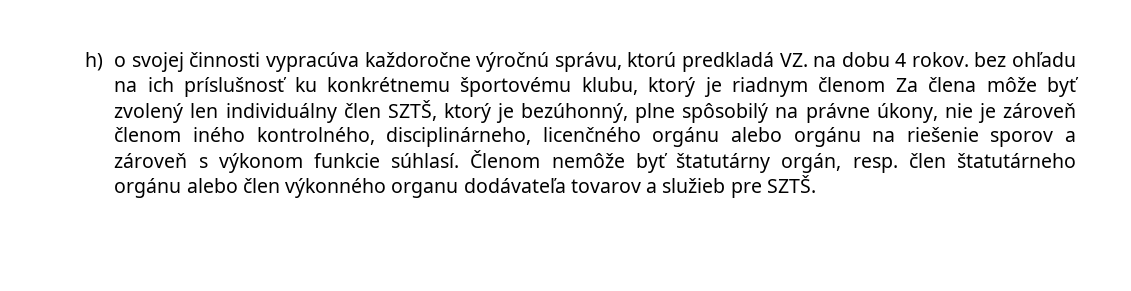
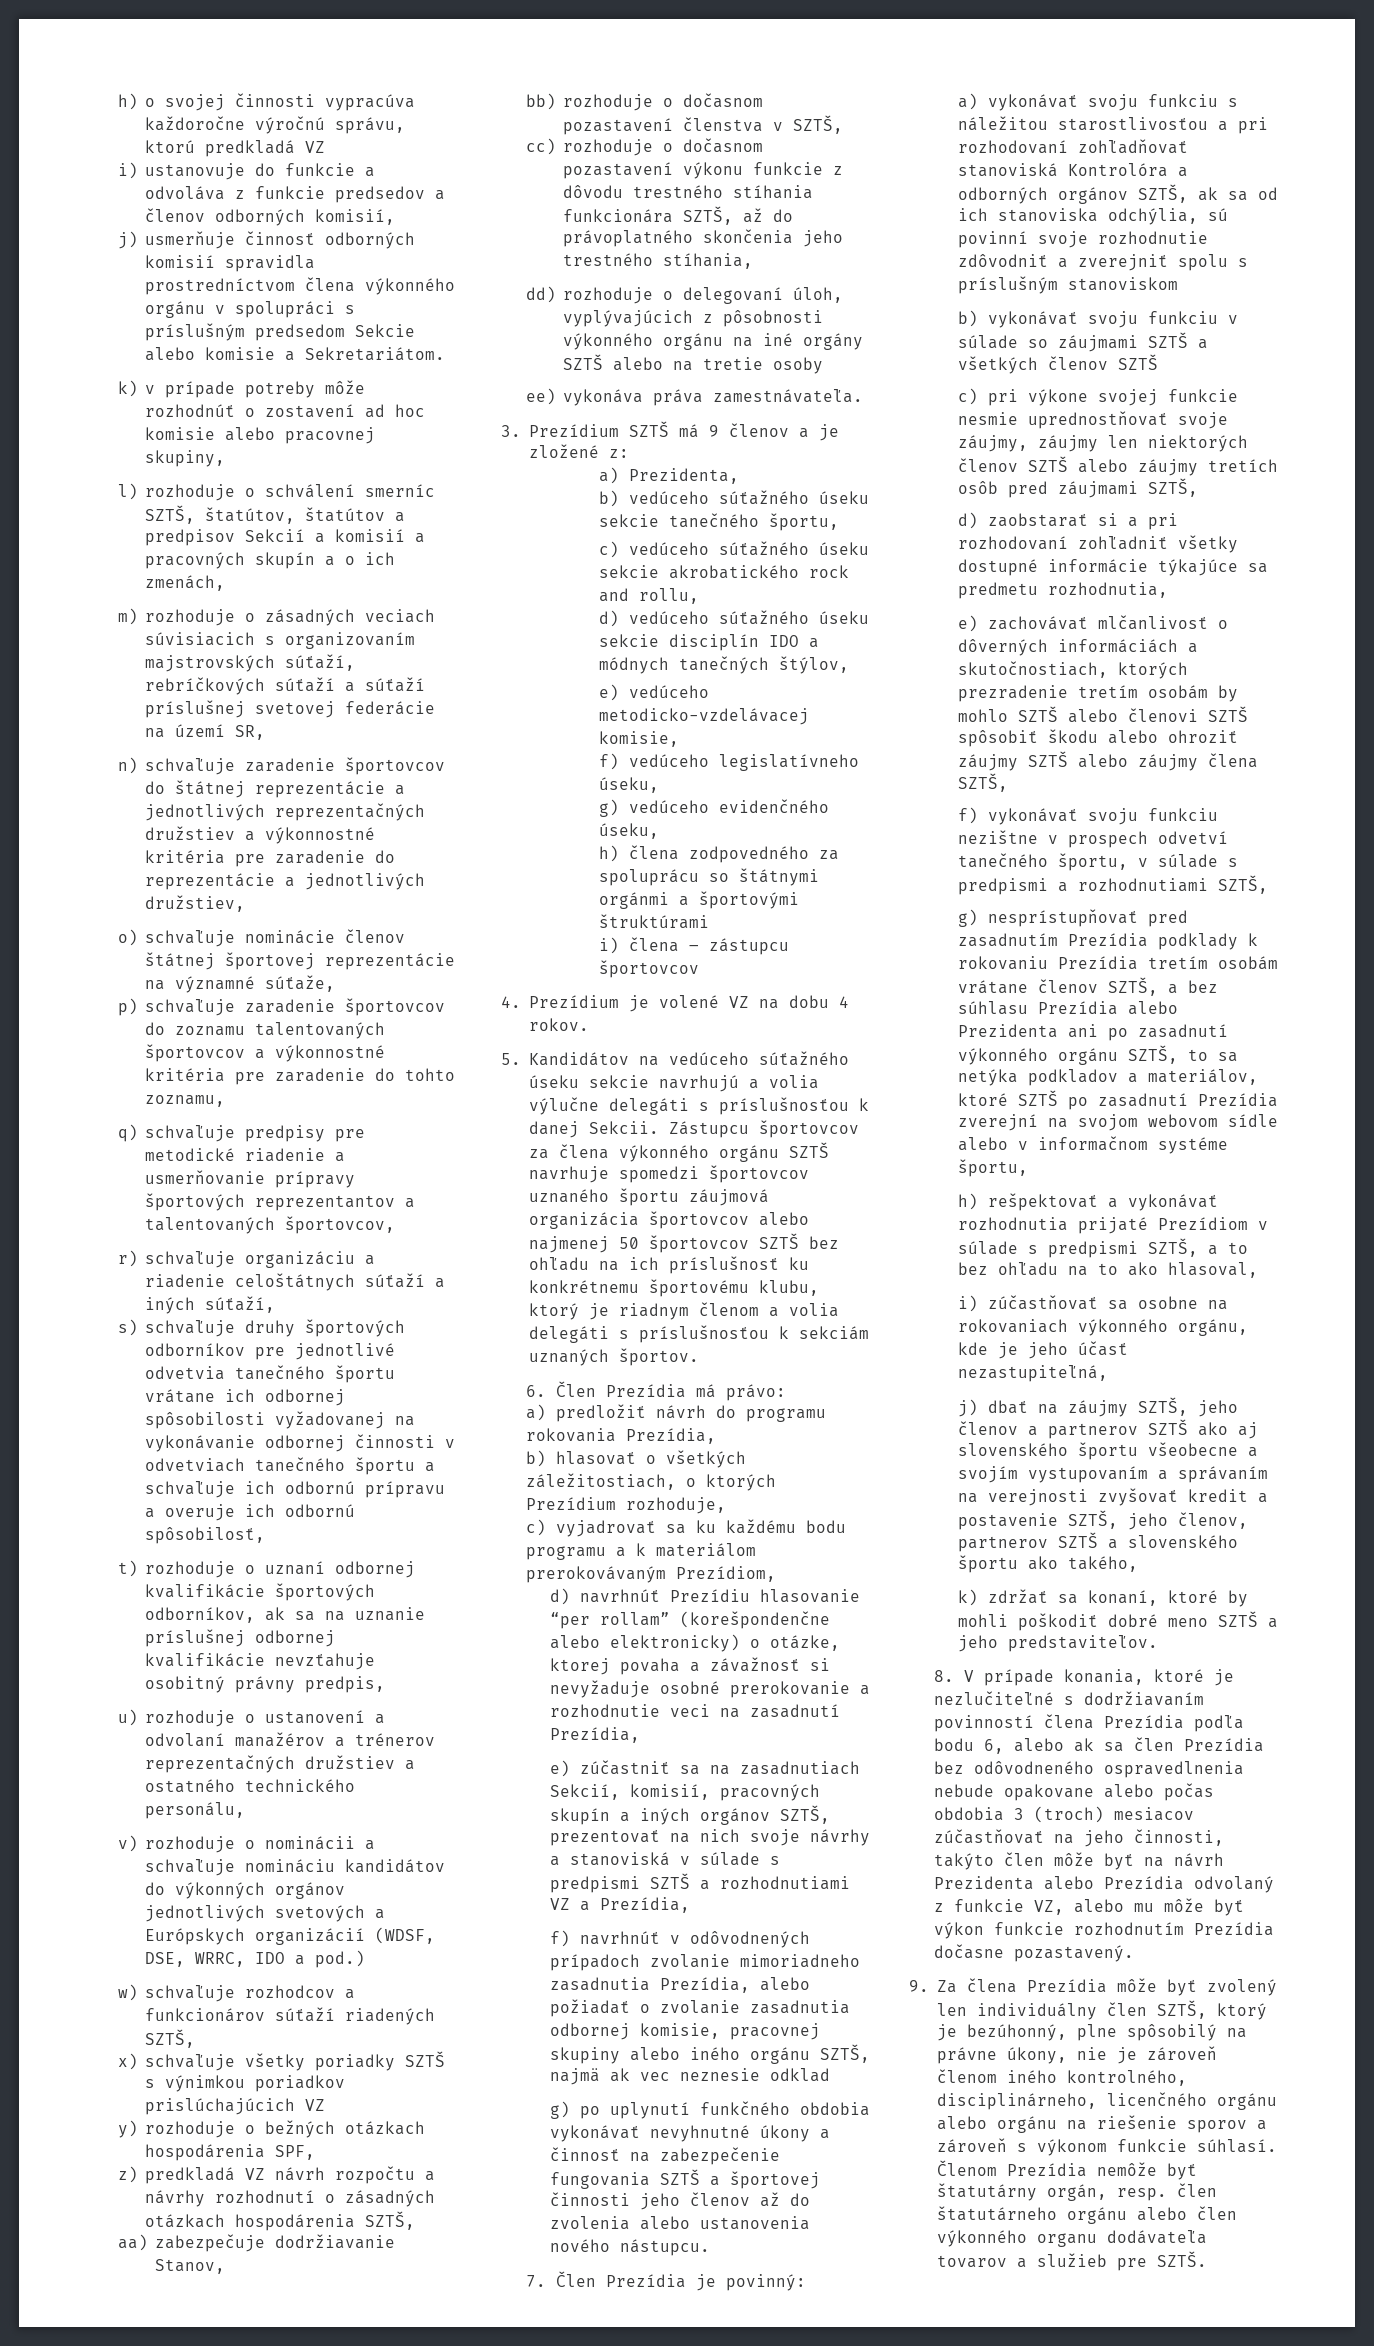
- h) o svojej činnosti vypracúva každoročne výročnú správu, ktorú predkladá VZ. na dobu 4 rokov. bez ohľadu na ich príslušnosť ku konkrétnemu športovému klubu, ktorý je riadnym členom Za člena môže byť zvolený len individuálny člen SZTŠ, ktorý je bezúhonný, plne spôsobilý na právne úkony, nie je zároveň členom iného kontrolného, disciplinárneho, licenčného orgánu alebo orgánu na riešenie sporov a zároveň s výkonom funkcie súhlasí.
+ h) o svojej činnosti vypracúva každoročne výročnú správu, ktorú predkladá VZ
+ i) ustanovuje do funkcie a odvoláva z funkcie predsedov a členov odborných komisií,
+ j) usmerňuje činnosť odborných komisií spravidla prostredníctvom člena výkonného orgánu v spolupráci s príslušným predsedom Sekcie alebo komisie a Sekretariátom.
+ k) v prípade potreby môže rozhodnúť o zostavení ad hoc komisie alebo pracovnej skupiny,
+ l) rozhoduje o schválení smerníc SZTŠ, štatútov, štatútov a predpisov Sekcií a komisií a pracovných skupín a o ich zmenách,
+ m) rozhoduje o zásadných veciach súvisiacich s organizovaním majstrovských súťaží, rebríčkových súťaží a súťaží príslušnej svetovej federácie na území SR,
+ n) schvaľuje zaradenie športovcov do štátnej reprezentácie a jednotlivých reprezentačných družstiev a výkonnostné kritéria pre zaradenie do reprezentácie a jednotlivých družstiev,
+ o) schvaľuje nominácie členov štátnej športovej reprezentácie na významné súťaže,
+ p) schvaľuje zaradenie športovcov do zoznamu talentovaných športovcov a výkonnostné kritéria pre zaradenie do tohto zoznamu,
+ q) schvaľuje predpisy pre metodické riadenie a usmerňovanie prípravy športových reprezentantov a talentovaných športovcov,
+ r) schvaľuje organizáciu a riadenie celoštátnych súťaží a iných súťaží,
+ s) schvaľuje druhy športových odborníkov pre jednotlivé odvetvia tanečného športu vrátane ich odbornej spôsobilosti vyžadovanej na vykonávanie odbornej činnosti v odvetviach tanečného športu a schvaľuje ich odbornú prípravu a overuje ich odbornú spôsobilosť,
+ t) rozhoduje o uznaní odbornej kvalifikácie športových odborníkov, ak sa na uznanie príslušnej odbornej kvalifikácie nevzťahuje osobitný právny predpis,
+ u) rozhoduje o ustanovení a odvolaní manažérov a trénerov reprezentačných družstiev a ostatného technického personálu,
+ v) rozhoduje o nominácii a schvaľuje nomináciu kandidátov do výkonných orgánov jednotlivých svetových a Európskych organizácií (WDSF, DSE, WRRC, IDO a pod.)
+ w) schvaľuje rozhodcov a funkcionárov súťaží riadených SZTŠ,
+ x) schvaľuje všetky poriadky SZTŠ s výnimkou poriadkov prislúchajúcich VZ
+ y) rozhoduje o bežných otázkach hospodárenia SPF,
+ z) predkladá VZ návrh rozpočtu a návrhy rozhodnutí o zásadných otázkach hospodárenia SZTŠ,
+ aa) zabezpečuje dodržiavanie Stanov,
+ bb) rozhoduje o dočasnom pozastavení členstva v SZTŠ,
+ cc) rozhoduje o dočasnom pozastavení výkonu funkcie z dôvodu trestného stíhania funkcionára SZTŠ, až do právoplatného skončenia jeho trestného stíhania,
+ dd) rozhoduje o delegovaní úloh, vyplývajúcich z pôsobnosti výkonného orgánu na iné orgány SZTŠ alebo na tretie osoby
+ ee) vykonáva práva zamestnávateľa.
+ 3. Prezídium SZTŠ má 9 členov a je zložené z:
+ a) Prezidenta,
+ b) vedúceho súťažného úseku sekcie tanečného športu,
+ c) vedúceho súťažného úseku sekcie akrobatického rock and rollu,
+ d) vedúceho súťažného úseku sekcie disciplín IDO a módnych tanečných štýlov,
+ e) vedúceho metodicko-vzdelávacej komisie,
+ f) vedúceho legislatívneho úseku,
+ g) vedúceho evidenčného úseku,
+ h) člena zodpovedného za spoluprácu so štátnymi orgánmi a športovými štruktúrami
+ i) člena – zástupcu športovcov
+ 4. Prezídium je volené VZ na dobu 4 rokov.
+ 5. Kandidátov na vedúceho súťažného úseku sekcie navrhujú a volia výlučne delegáti s príslušnosťou k danej Sekcii. Zástupcu športovcov za člena výkonného orgánu SZTŠ navrhuje spomedzi športovcov uznaného športu záujmová organizácia športovcov alebo najmenej 50 športovcov SZTŠ bez ohľadu na ich príslušnosť ku konkrétnemu športovému klubu, ktorý je riadnym členom a volia delegáti s príslušnosťou k sekciám uznaných športov.
+ 6. Člen Prezídia má právo:
+ a) predložiť návrh do programu rokovania Prezídia,
+ b) hlasovať o všetkých záležitostiach, o ktorých Prezídium rozhoduje,
+ c) vyjadrovať sa ku každému bodu programu a k materiálom prerokovávaným Prezídiom,
+ d) navrhnúť Prezídiu hlasovanie “per rollam” (korešpondenčne alebo elektronicky) o otázke, ktorej povaha a závažnosť si nevyžaduje osobné prerokovanie a rozhodnutie veci na zasadnutí Prezídia,
+ e) zúčastniť sa na zasadnutiach Sekcií, komisií, pracovných skupín a iných orgánov SZTŠ, prezentovať na nich svoje návrhy a stanoviská v súlade s predpismi SZTŠ a rozhodnutiami VZ a Prezídia,
+ f) navrhnúť v odôvodnených prípadoch zvolanie mimoriadneho zasadnutia Prezídia, alebo požiadať o zvolanie zasadnutia odbornej komisie, pracovnej skupiny alebo iného orgánu SZTŠ, najmä ak vec neznesie odklad
+ g) po uplynutí funkčného obdobia vykonávať nevyhnutné úkony a činnosť na zabezpečenie fungovania SZTŠ a športovej činnosti jeho členov až do zvolenia alebo ustanovenia nového nástupcu.
+ 7. Člen Prezídia je povinný:
+ a) vykonávať svoju funkciu s náležitou starostlivosťou a pri rozhodovaní zohľadňovať stanoviská Kontrolóra a odborných orgánov SZTŠ, ak sa od ich stanoviska odchýlia, sú povinní svoje rozhodnutie zdôvodniť a zverejniť spolu s príslušným stanoviskom
+ b) vykonávať svoju funkciu v súlade so záujmami SZTŠ a všetkých členov SZTŠ
+ c) pri výkone svojej funkcie nesmie uprednostňovať svoje záujmy, záujmy len niektorých členov SZTŠ alebo záujmy tretích osôb pred záujmami SZTŠ,
+ d) zaobstarať si a pri rozhodovaní zohľadniť všetky dostupné informácie týkajúce sa predmetu rozhodnutia,
+ e) zachovávať mlčanlivosť o dôverných informáciách a skutočnostiach, ktorých prezradenie tretím osobám by mohlo SZTŠ alebo členovi SZTŠ spôsobiť škodu alebo ohroziť záujmy SZTŠ alebo záujmy člena SZTŠ,
+ f) vykonávať svoju funkciu nezištne v prospech odvetví tanečného športu, v súlade s predpismi a rozhodnutiami SZTŠ,
+ g) nesprístupňovať pred zasadnutím Prezídia podklady k rokovaniu Prezídia tretím osobám vrátane členov SZTŠ, a bez súhlasu Prezídia alebo Prezidenta ani po zasadnutí výkonného orgánu SZTŠ, to sa netýka podkladov a materiálov, ktoré SZTŠ po zasadnutí Prezídia zverejní na svojom webovom sídle alebo v informačnom systéme športu,
+ h) rešpektovať a vykonávať rozhodnutia prijaté Prezídiom v súlade s predpismi SZTŠ, a to bez ohľadu na to ako hlasoval,
+ i) zúčastňovať sa osobne na rokovaniach výkonného orgánu, kde je jeho účasť nezastupiteľná,
+ j) dbať na záujmy SZTŠ, jeho členov a partnerov SZTŠ ako aj slovenského športu všeobecne a svojím vystupovaním a správaním na verejnosti zvyšovať kredit a postavenie SZTŠ, jeho členov, partnerov SZTŠ a slovenského športu ako takého,
+ k) zdržať sa konaní, ktoré by mohli poškodiť dobré meno SZTŠ a jeho predstaviteľov.
+ 8. V prípade konania, ktoré je nezlučiteľné s dodržiavaním povinností člena Prezídia podľa bodu 6, alebo ak sa člen Prezídia bez odôvodneného ospravedlnenia nebude opakovane alebo počas obdobia 3 (troch) mesiacov zúčastňovať na jeho činnosti, takýto člen môže byť na návrh Prezidenta alebo Prezídia odvolaný z funkcie VZ, alebo mu môže byť výkon funkcie rozhodnutím Prezídia dočasne pozastavený.
+ 9. Za člena Prezídia môže byť zvolený len individuálny člen SZTŠ, ktorý je bezúhonný, plne spôsobilý na právne úkony, nie je zároveň členom iného kontrolného, disciplinárneho, licenčného orgánu alebo orgánu na riešenie sporov a zároveň s výkonom funkcie súhlasí.
- Členom nemôže byť štatutárny orgán, resp. člen štatutárneho orgánu alebo člen výkonného organu dodávateľa tovarov a služieb pre SZTŠ.
+ Členom Prezídia nemôže byť štatutárny orgán, resp. člen štatutárneho orgánu alebo člen výkonného organu dodávateľa tovarov a služieb pre SZTŠ.

